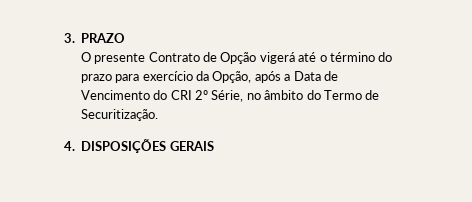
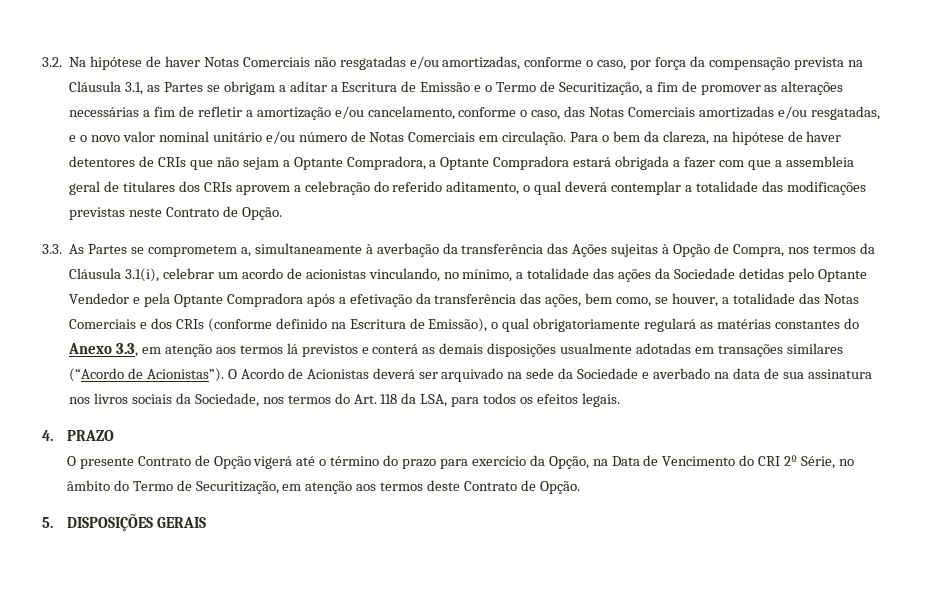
- 3. PRAZO
+ 3.2. Na hipótese de haver Notas Comerciais não resgatadas e/ou amortizadas, conforme o caso, por força da compensação prevista na Cláusula 3.1, as Partes se obrigam a aditar a Escritura de Emissão e o Termo de Securitização, a fim de promover as alterações necessárias a fim de refletir a amortização e/ou cancelamento, conforme o caso, das Notas Comerciais amortizadas e/ou resgatadas, e o novo valor nominal unitário e/ou número de Notas Comerciais em circulação. Para o bem da clareza, na hipótese de haver detentores de CRIs que não sejam a Optante Compradora, a Optante Compradora estará obrigada a fazer com que a assembleia geral de titulares dos CRIs aprovem a celebração do referido aditamento, o qual deverá contemplar a totalidade das modificações previstas neste Contrato de Opção.
+ 3.3. As Partes se comprometem a, simultaneamente à averbação da transferência das Ações sujeitas à Opção de Compra, nos termos da Cláusula 3.1(i), celebrar um acordo de acionistas vinculando, no mínimo, a totalidade das ações da Sociedade detidas pelo Optante Vendedor e pela Optante Compradora após a efetivação da transferência das ações, bem como, se houver, a totalidade das Notas Comerciais e dos CRIs (conforme definido na Escritura de Emissão), o qual obrigatoriamente regulará as matérias constantes do Anexo 3.3, em atenção aos termos lá previstos e conterá as demais disposições usualmente adotadas em transações similares (“Acordo de Acionistas”). O Acordo de Acionistas deverá ser arquivado na sede da Sociedade e averbado na data de sua assinatura nos livros sociais da Sociedade, nos termos do Art. 118 da LSA, para todos os efeitos legais.
+ 4. PRAZO
- O presente Contrato de Opção vigerá até o término do prazo para exercício da Opção, após a Data de Vencimento do CRI 2º Série, no âmbito do Termo de Securitização.
- 4. DISPOSIÇÕES GERAIS
+ O presente Contrato de Opção vigerá até o término do prazo para exercício da Opção, na Data de Vencimento do CRI 2º Série, no âmbito do Termo de Securitização, em atenção aos termos deste Contrato de Opção.
+ 5. DISPOSIÇÕES GERAIS

